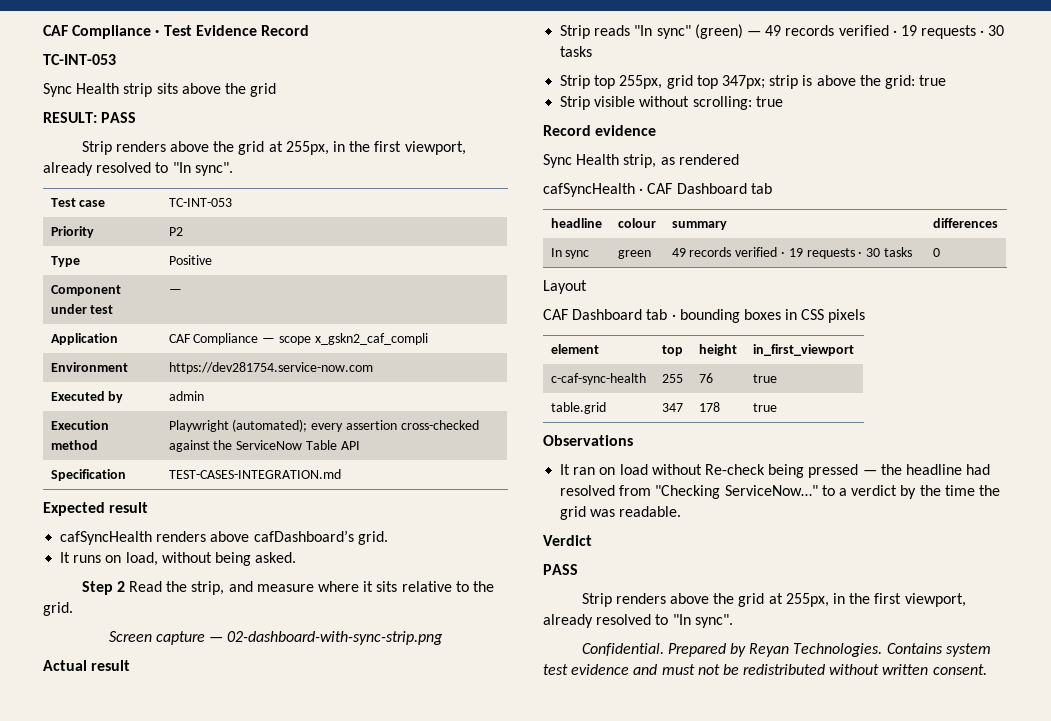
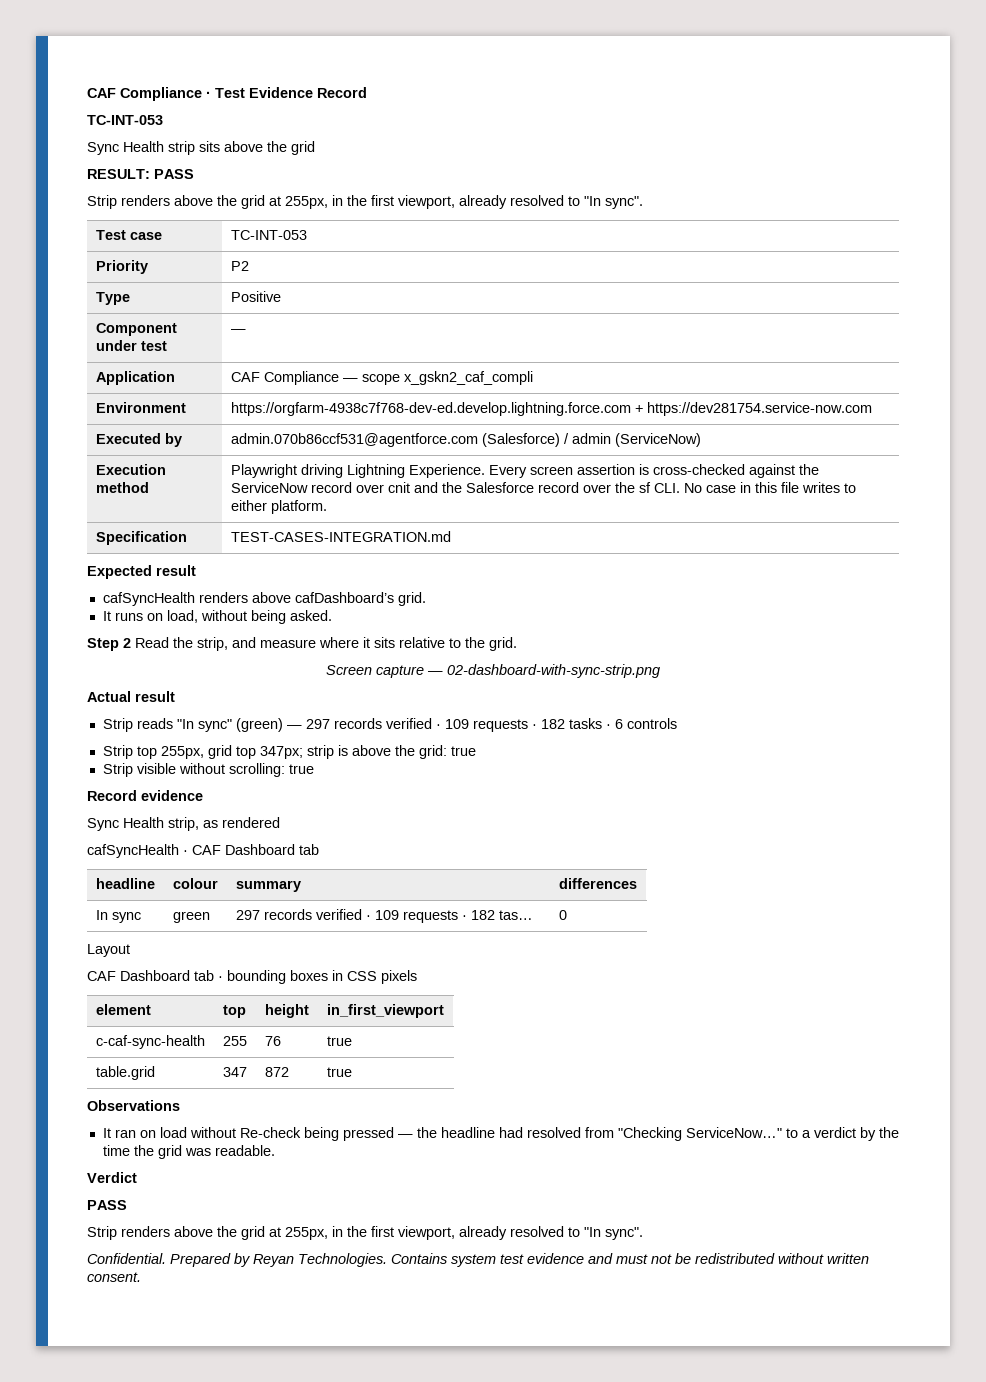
- Environment | https://dev281754.service-now.com
+ Environment | https://orgfarm-4938c7f768-dev-ed.develop.lightning.force.com + https://dev281754.service-now.com
- Executed by | admin
+ Executed by | admin.070b86ccf531@agentforce.com (Salesforce) / admin (ServiceNow)
- Execution method | Playwright (automated); every assertion cross-checked against the ServiceNow Table API
+ Execution method | Playwright driving Lightning Experience. Every screen assertion is cross-checked against the ServiceNow record over cnit and the Salesforce record over the sf CLI. No case in this file writes to either platform.
- Strip reads "In sync" (green) — 49 records verified · 19 requests · 30 tasks
+ Strip reads "In sync" (green) — 297 records verified · 109 requests · 182 tasks · 6 controls
- In sync | green | 49 records verified · 19 requests · 30 tasks | 0
+ In sync | green | 297 records verified · 109 requests · 182 tas… | 0
- table.grid | 347 | 178 | true
+ table.grid | 347 | 872 | true

